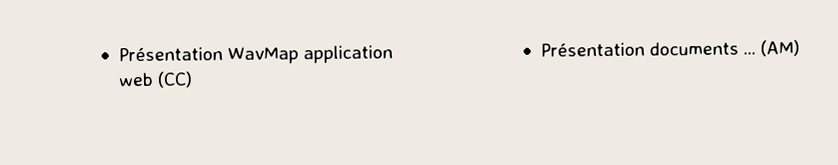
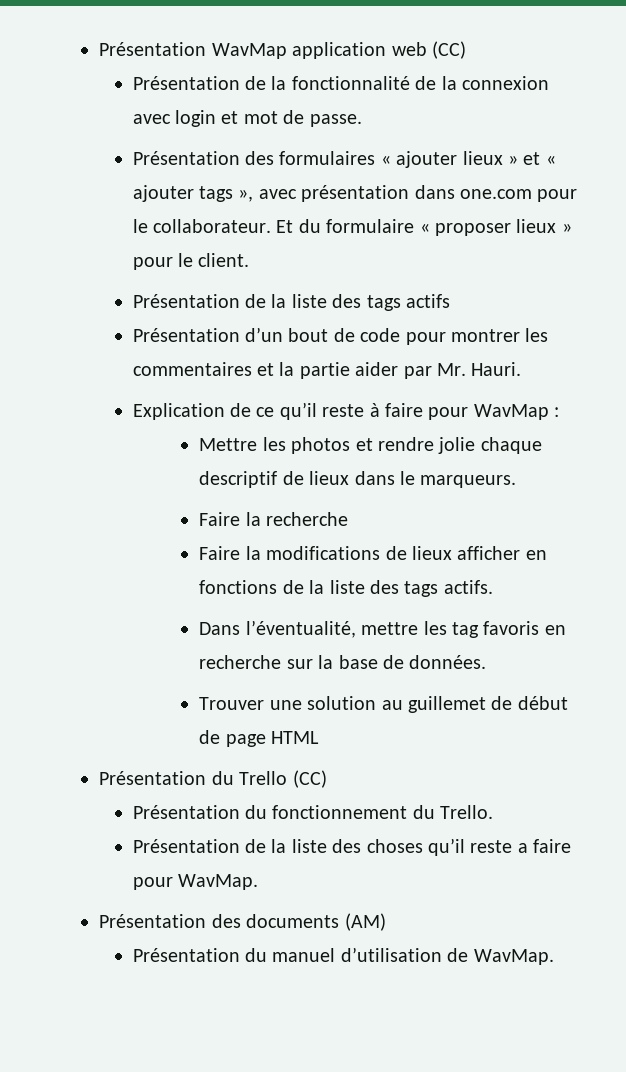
- Présentation documents ... (AM)
+ Présentation de la fonctionnalité de la connexion avec login et mot de passe.
+ Présentation des formulaires « ajouter lieux » et « ajouter tags », avec présentation dans one.com pour le collaborateur. Et du formulaire « proposer lieux » pour le client.
+ Présentation de la liste des tags actifs
+ Présentation d’un bout de code pour montrer les commentaires et la partie aider par Mr. Hauri.
+ Explication de ce qu’il reste à faire pour WavMap :
+ Mettre les photos et rendre jolie chaque descriptif de lieux dans le marqueurs.
+ Faire la recherche
+ Faire la modifications de lieux afficher en fonctions de la liste des tags actifs.
+ Dans l’éventualité, mettre les tag favoris en recherche sur la base de données.
+ Trouver une solution au guillemet de début de page HTML
+ Présentation du Trello (CC)
+ Présentation du fonctionnement du Trello.
+ Présentation de la liste des choses qu’il reste a faire pour WavMap.
+ Présentation des documents (AM)
+ Présentation du manuel d’utilisation de WavMap.

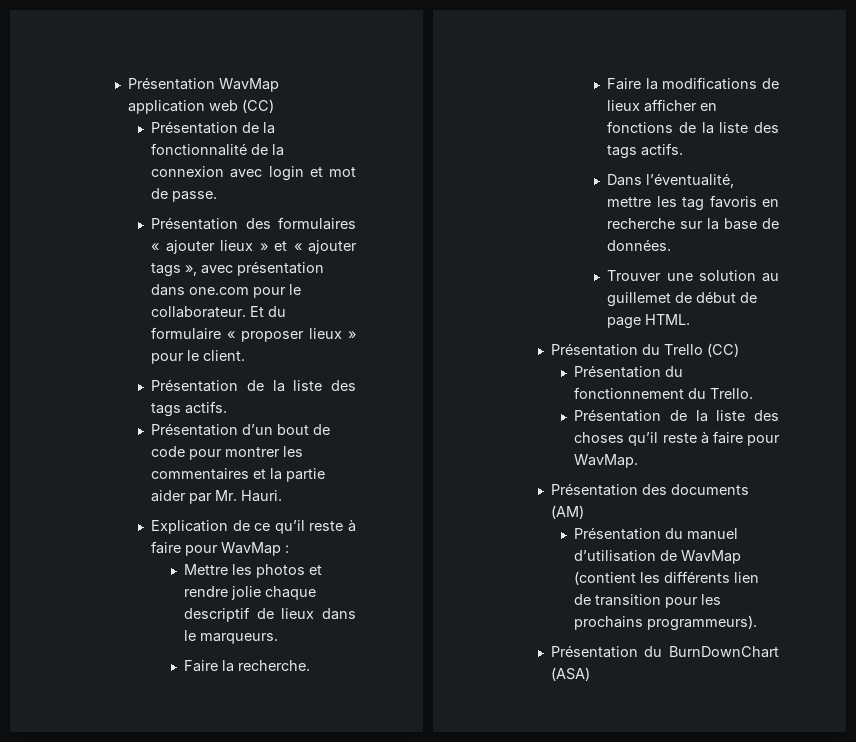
- Présentation de la liste des tags actifs
+ Présentation de la liste des tags actifs.
- Faire la recherche
+ Faire la recherche.
- Trouver une solution au guillemet de début de page HTML
+ Trouver une solution au guillemet de début de page HTML.
- Présentation de la liste des choses qu’il reste a faire pour WavMap.
+ Présentation de la liste des choses qu’il reste à faire pour WavMap.
- Présentation du manuel d’utilisation de WavMap.
+ Présentation du manuel d’utilisation de WavMap (contient les différents lien de transition pour les prochains programmeurs).
+ Présentation du BurnDownChart (ASA)

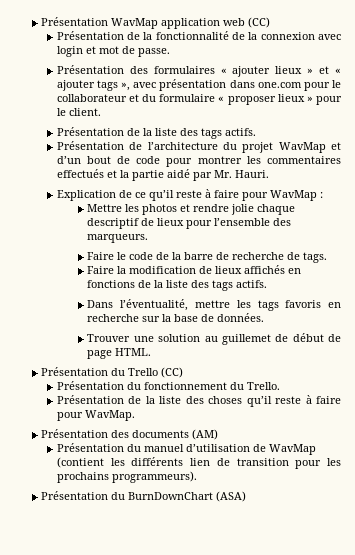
- Présentation des formulaires « ajouter lieux » et « ajouter tags », avec présentation dans one.com pour le collaborateur. Et du formulaire « proposer lieux » pour le client.
+ Présentation des formulaires « ajouter lieux » et « ajouter tags », avec présentation dans one.com pour le collaborateur et du formulaire « proposer lieux » pour le client.
- Présentation d’un bout de code pour montrer les commentaires et la partie aider par Mr. Hauri.
+ Présentation de l’architecture du projet WavMap et d’un bout de code pour montrer les commentaires effectués et la partie aidé par Mr. Hauri.
- Mettre les photos et rendre jolie chaque descriptif de lieux dans le marqueurs.
+ Mettre les photos et rendre jolie chaque descriptif de lieux pour l’ensemble des marqueurs.
- Faire la recherche.
- Faire la modifications de lieux afficher en fonctions de la liste des tags actifs.
+ Faire le code de la barre de recherche de tags.
+ Faire la modification de lieux affichés en fonctions de la liste des tags actifs.
- Dans l’éventualité, mettre les tag favoris en recherche sur la base de données.
+ Dans l’éventualité, mettre les tags favoris en recherche sur la base de données.

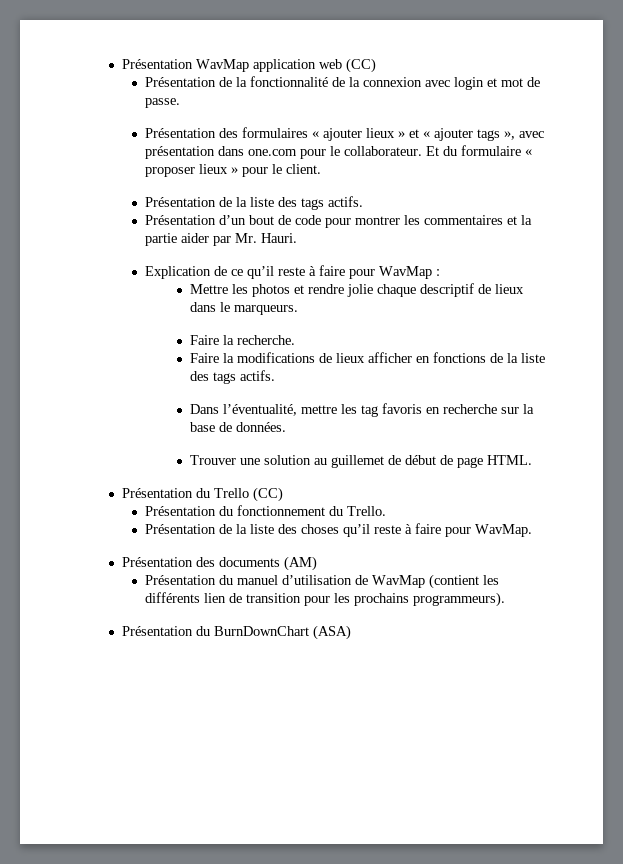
- Présentation des formulaires « ajouter lieux » et « ajouter tags », avec présentation dans one.com pour le collaborateur et du formulaire « proposer lieux » pour le client.
+ Présentation des formulaires « ajouter lieux » et « ajouter tags », avec présentation dans one.com pour le collaborateur. Et du formulaire « proposer lieux » pour le client.
- Présentation de l’architecture du projet WavMap et d’un bout de code pour montrer les commentaires effectués et la partie aidé par Mr. Hauri.
+ Présentation d’un bout de code pour montrer les commentaires et la partie aider par Mr. Hauri.
- Mettre les photos et rendre jolie chaque descriptif de lieux pour l’ensemble des marqueurs.
+ Mettre les photos et rendre jolie chaque descriptif de lieux dans le marqueurs.
- Faire le code de la barre de recherche de tags.
- Faire la modification de lieux affichés en fonctions de la liste des tags actifs.
+ Faire la recherche.
+ Faire la modifications de lieux afficher en fonctions de la liste des tags actifs.
- Dans l’éventualité, mettre les tags favoris en recherche sur la base de données.
+ Dans l’éventualité, mettre les tag favoris en recherche sur la base de données.

